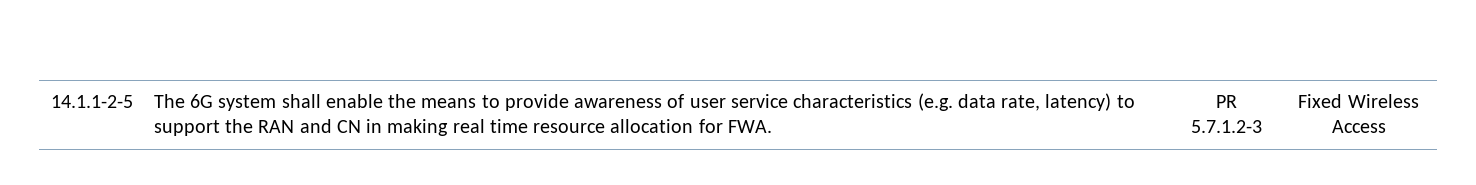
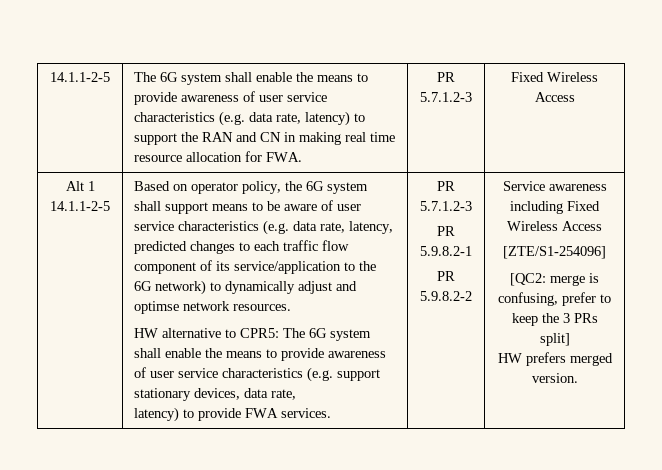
+ Alt 1 14.1.1-2-5 | Based on operator policy, the 6G system shall support means to be aware of user service characteristics (e.g. data rate, latency, predicted changes to each traffic flow component of its service/application to the 6G network) to dynamically adjust and optimse network resources.
+ HW alternative to CPR5: The 6G system shall enable the means to provide awareness of user service characteristics (e.g. support stationary devices, data rate,
+ latency) to provide FWA services. | PR 5.7.1.2-3
+ PR 5.9.8.2-1
+ PR 5.9.8.2-2 | Service awareness including Fixed Wireless Access
+ [ZTE/S1-254096]
+ [QC2: merge is confusing, prefer to keep the 3 PRs split]
+ HW prefers merged version.

